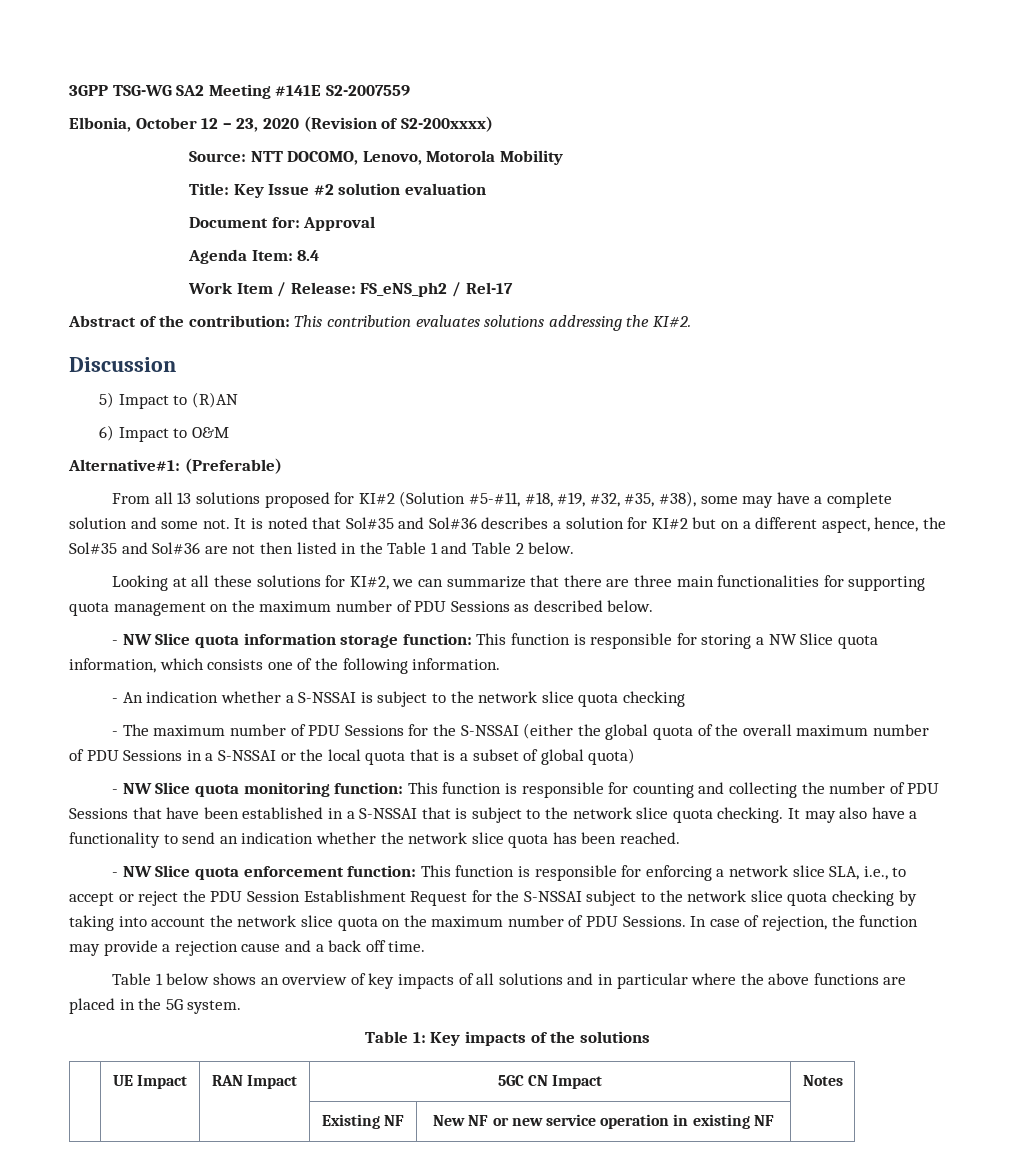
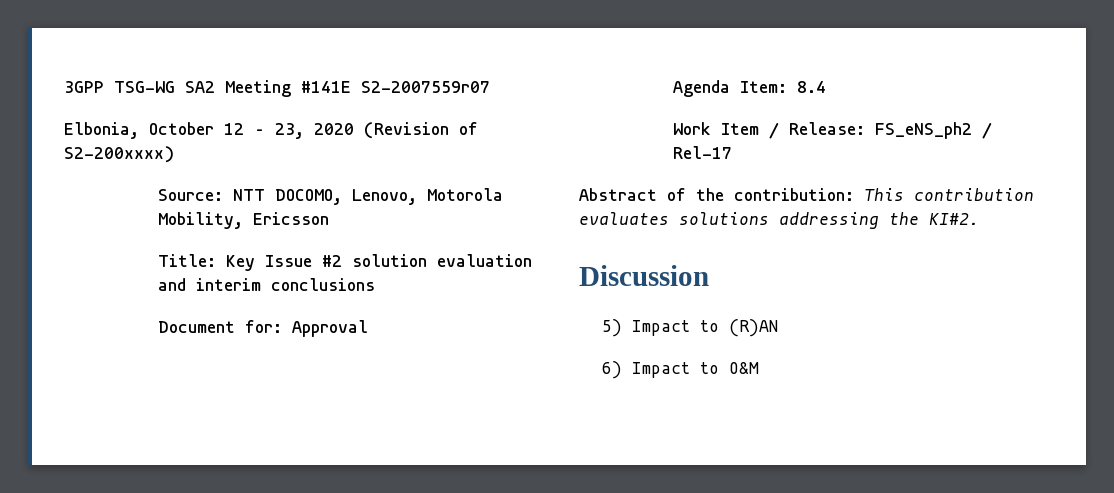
- 3GPP TSG-WG SA2 Meeting #141E S2-2007559
+ 3GPP TSG-WG SA2 Meeting #141E S2-2007559r07
- Source: NTT DOCOMO, Lenovo, Motorola Mobility
+ Source: NTT DOCOMO, Lenovo, Motorola Mobility, Ericsson
- Title: Key Issue #2 solution evaluation
+ Title: Key Issue #2 solution evaluation and interim conclusions
- Alternative#1: (Preferable)
- From all 13 solutions proposed for KI#2 (Solution #5-#11, #18, #19, #32, #35, #38), some may have a complete solution and some not. It is noted that Sol#35 and Sol#36 describes a solution for KI#2 but on a different aspect, hence, the Sol#35 and Sol#36 are not then listed in the Table 1 and Table 2 below.
- Looking at all these solutions for KI#2, we can summarize that there are three main functionalities for supporting quota management on the maximum number of PDU Sessions as described below.
- - NW Slice quota information storage function: This function is responsible for storing a NW Slice quota information, which consists one of the following information.
- - An indication whether a S-NSSAI is subject to the network slice quota checking
- - The maximum number of PDU Sessions for the S-NSSAI (either the global quota of the overall maximum number of PDU Sessions in a S-NSSAI or the local quota that is a subset of global quota)
- - NW Slice quota monitoring function: This function is responsible for counting and collecting the number of PDU Sessions that have been established in a S-NSSAI that is subject to the network slice quota checking. It may also have a functionality to send an indication whether the network slice quota has been reached.
- - NW Slice quota enforcement function: This function is responsible for enforcing a network slice SLA, i.e., to accept or reject the PDU Session Establishment Request for the S-NSSAI subject to the network slice quota checking by taking into account the network slice quota on the maximum number of PDU Sessions. In case of rejection, the function may provide a rejection cause and a back off time.
- Table 1 below shows an overview of key impacts of all solutions and in particular where the above functions are placed in the 5G system.
- Table 1: Key impacts of the solutions
- | UE Impact | RAN Impact | 5GC CN Impact | Notes
- | | | Existing NF | New NF or new service operation in existing NF |

